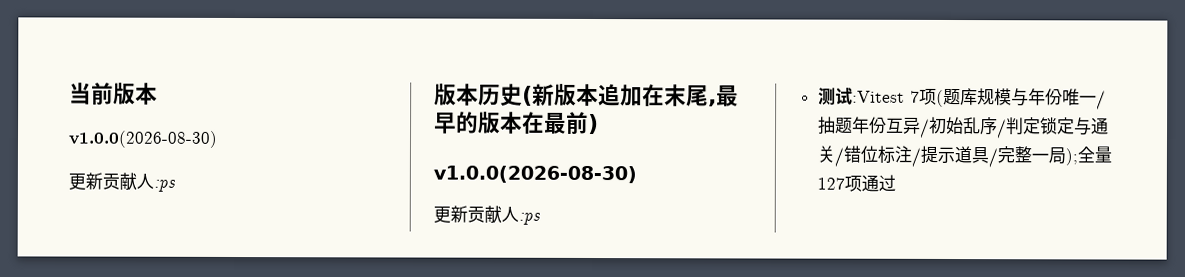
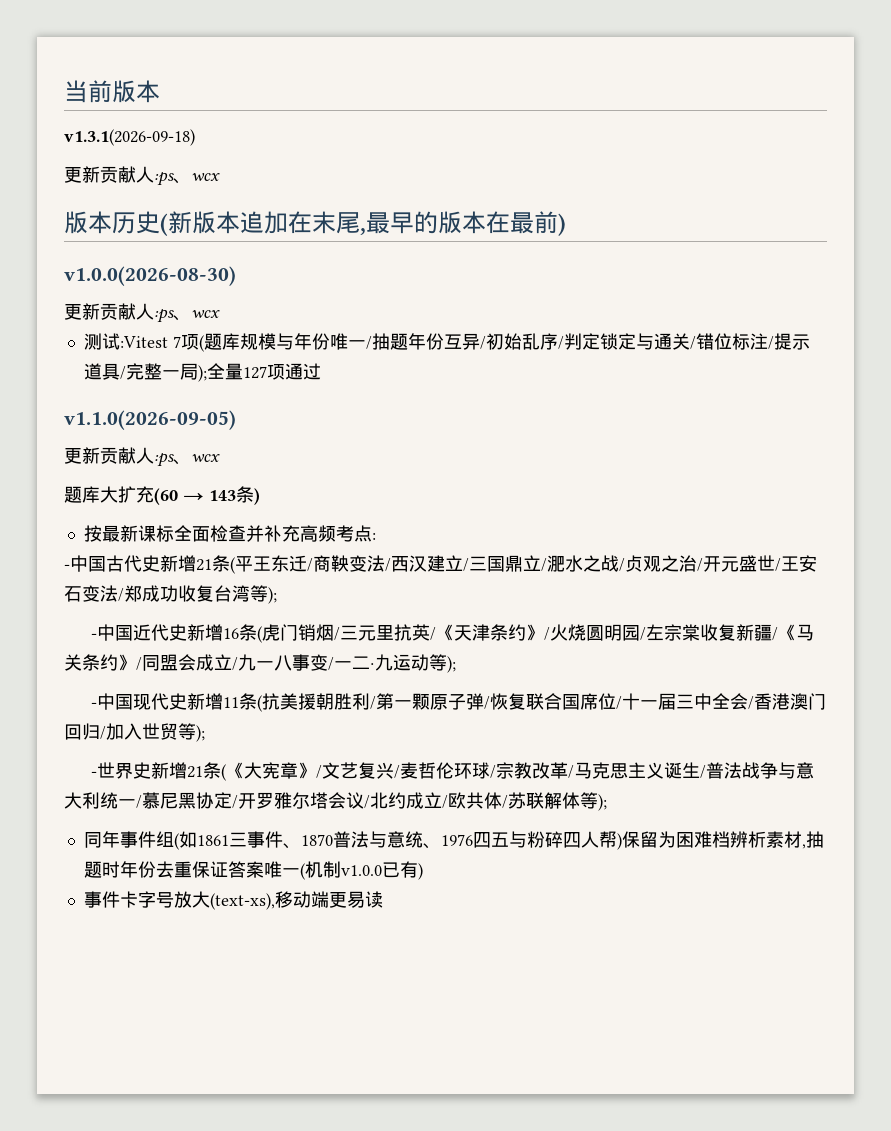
  当前版本
- v1.0.0(2026-08-30)
- 更新贡献人:ps
+ v1.3.1(2026-09-18)
+ 更新贡献人:ps、wcx
  版本历史(新版本追加在末尾,最早的版本在最前)
  v1.0.0(2026-08-30)
- 更新贡献人:ps
+ 更新贡献人:ps、wcx
+ v1.1.0(2026-09-05)
+ 更新贡献人:ps、wcx
+ 题库大扩充(60 → 143条)
+ 按最新课标全面检查并补充高频考点:
+ -中国古代史新增21条(平王东迁/商鞅变法/西汉建立/三国鼎立/淝水之战/贞观之治/开元盛世/王安石变法/郑成功收复台湾等);
+ -中国近代史新增16条(虎门销烟/三元里抗英/《天津条约》/火烧圆明园/左宗棠收复新疆/《马关条约》/同盟会成立/九一八事变/一二·九运动等);
+ -中国现代史新增11条(抗美援朝胜利/第一颗原子弹/恢复联合国席位/十一届三中全会/香港澳门回归/加入世贸等);
+ -世界史新增21条(《大宪章》/文艺复兴/麦哲伦环球/宗教改革/马克思主义诞生/普法战争与意大利统一/慕尼黑协定/开罗雅尔塔会议/北约成立/欧共体/苏联解体等);
+ 同年事件组(如1861三事件、1870普法与意统、1976四五与粉碎四人帮)保留为困难档辨析素材,抽题时年份去重保证答案唯一(机制v1.0.0已有)
+ 事件卡字号放大(text-xs),移动端更易读

